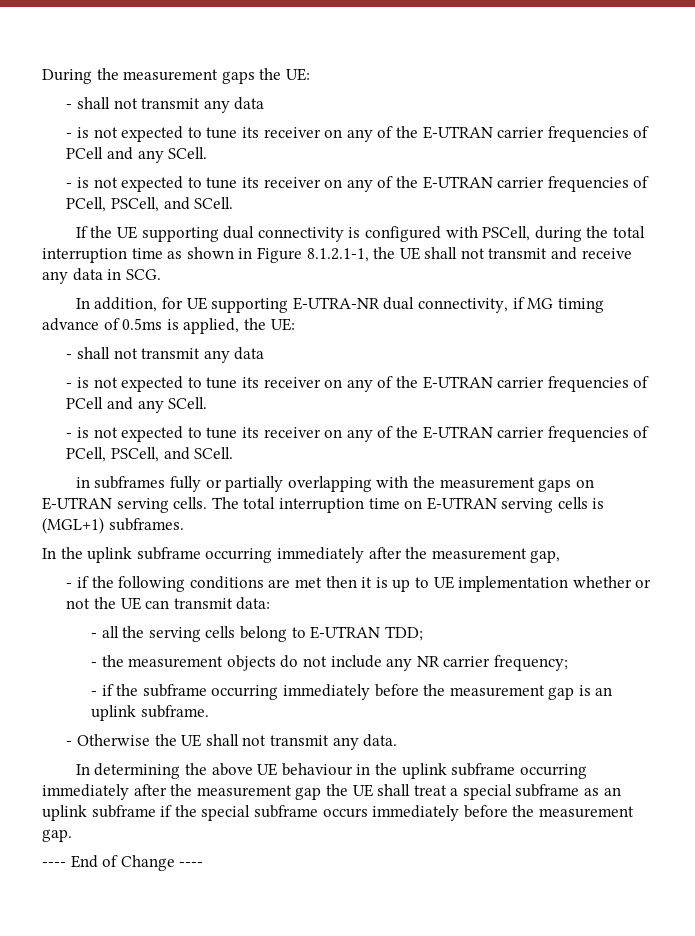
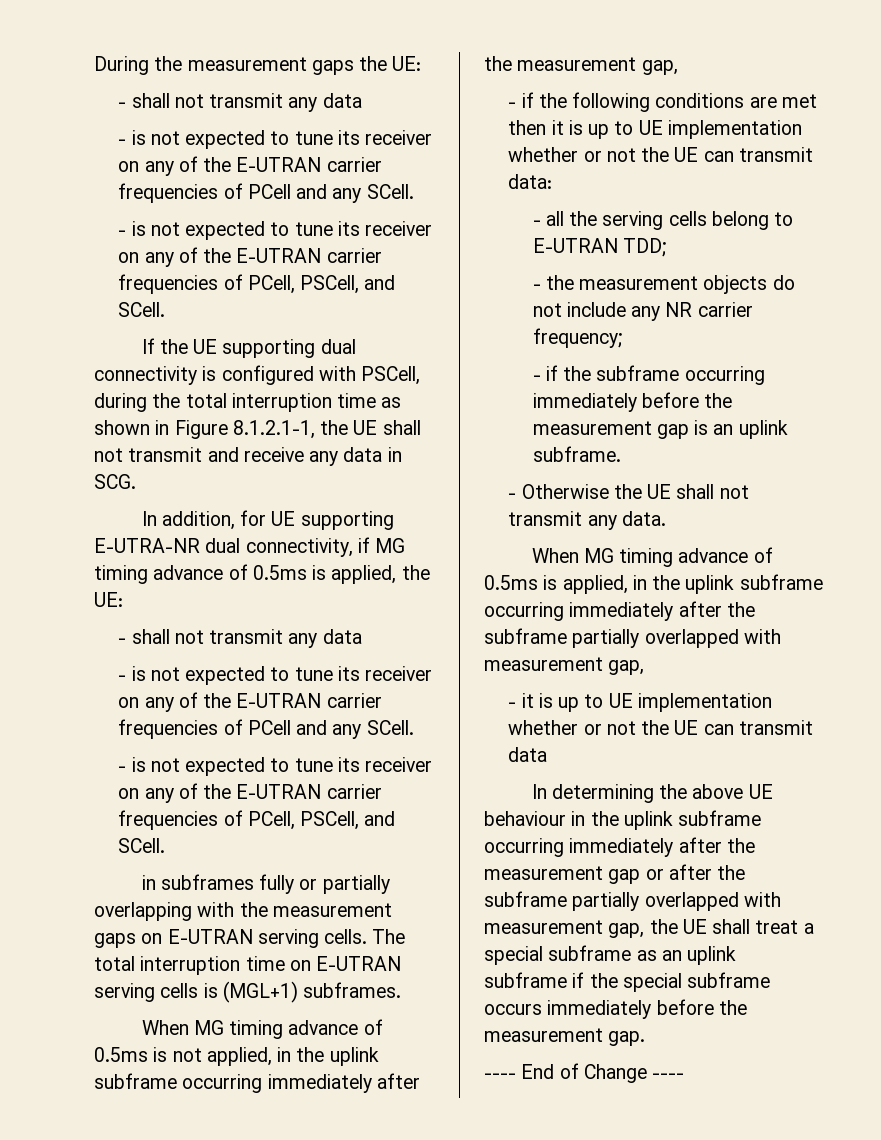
- In the uplink subframe occurring immediately after the measurement gap,
+ When MG timing advance of 0.5ms is not applied, in the uplink subframe occurring immediately after the measurement gap,
+ When MG timing advance of 0.5ms is applied, in the uplink subframe occurring immediately after the subframe partially overlapped with measurement gap,
+ - it is up to UE implementation whether or not the UE can transmit data
- In determining the above UE behaviour in the uplink subframe occurring immediately after the measurement gap the UE shall treat a special subframe as an uplink subframe if the special subframe occurs immediately before the measurement gap.
+ In determining the above UE behaviour in the uplink subframe occurring immediately after the measurement gap or after the subframe partially overlapped with measurement gap, the UE shall treat a special subframe as an uplink subframe if the special subframe occurs immediately before the measurement gap.

